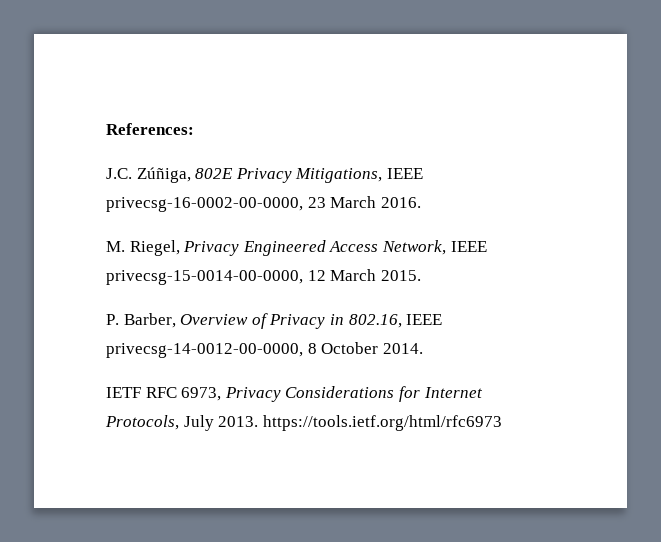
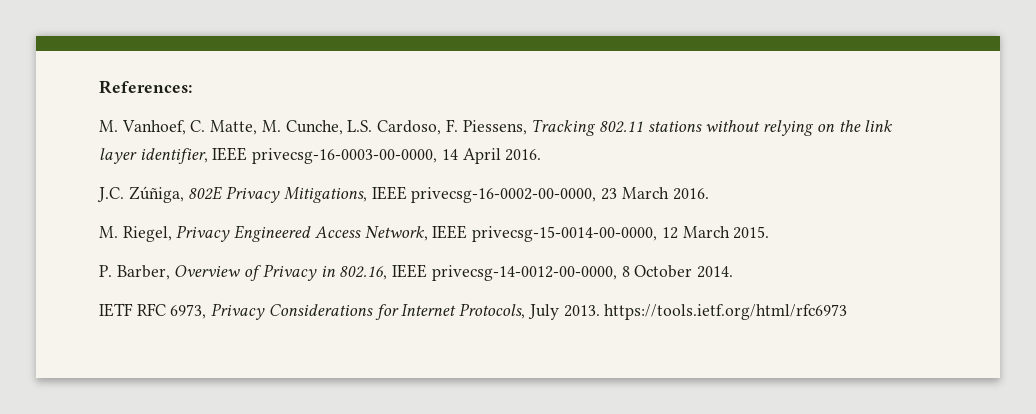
+ M. Vanhoef, C. Matte, M. Cunche, L.S. Cardoso, F. Piessens, Tracking 802.11 stations without relying on the link layer identifier, IEEE privecsg-16-0003-00-0000, 14 April 2016.

